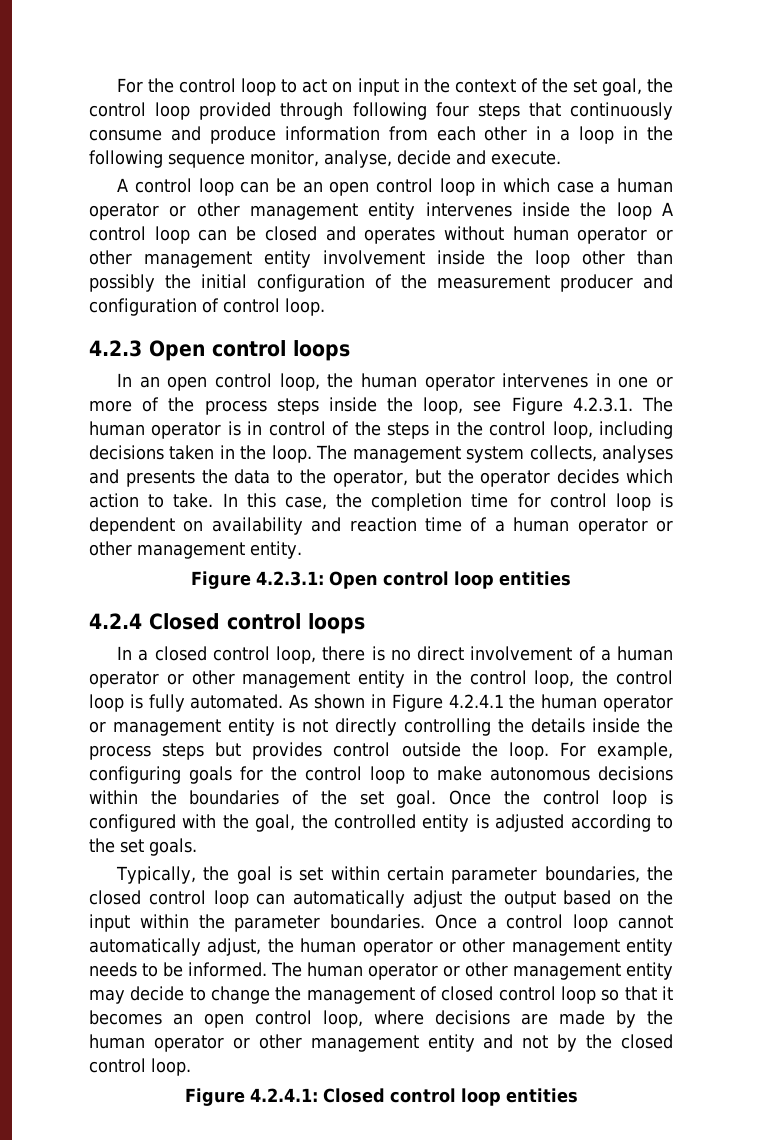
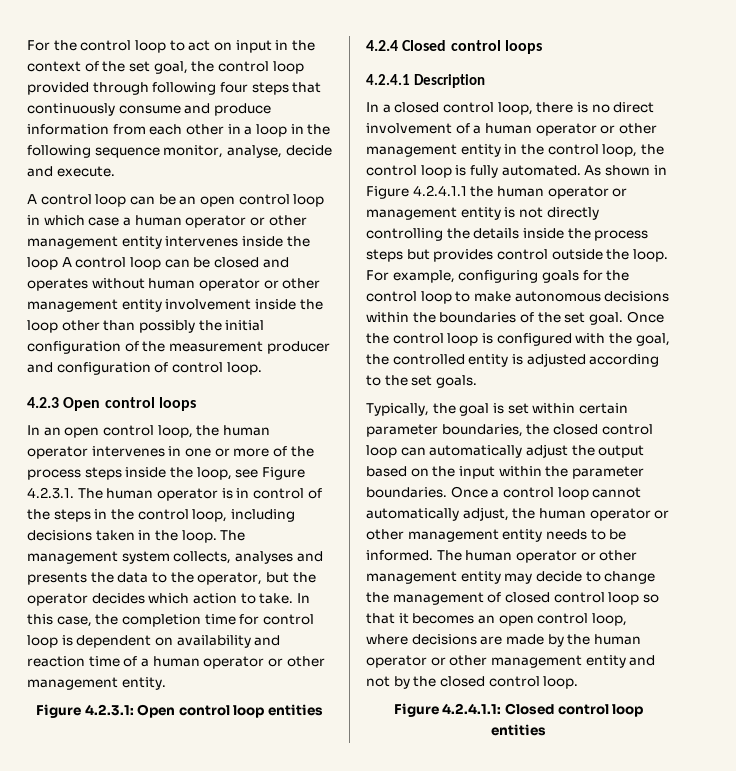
+ 4.2.4.1 Description
- As shown in Figure 4.2.4.1 the human operator or management entity is not directly controlling the details inside the process steps but provides control outside the loop.
+ As shown in Figure 4.2.4.1.1 the human operator or management entity is not directly controlling the details inside the process steps but provides control outside the loop.
- Figure 4.2.4.1: Closed control loop entities
+ Figure 4.2.4.1.1: Closed control loop entities

